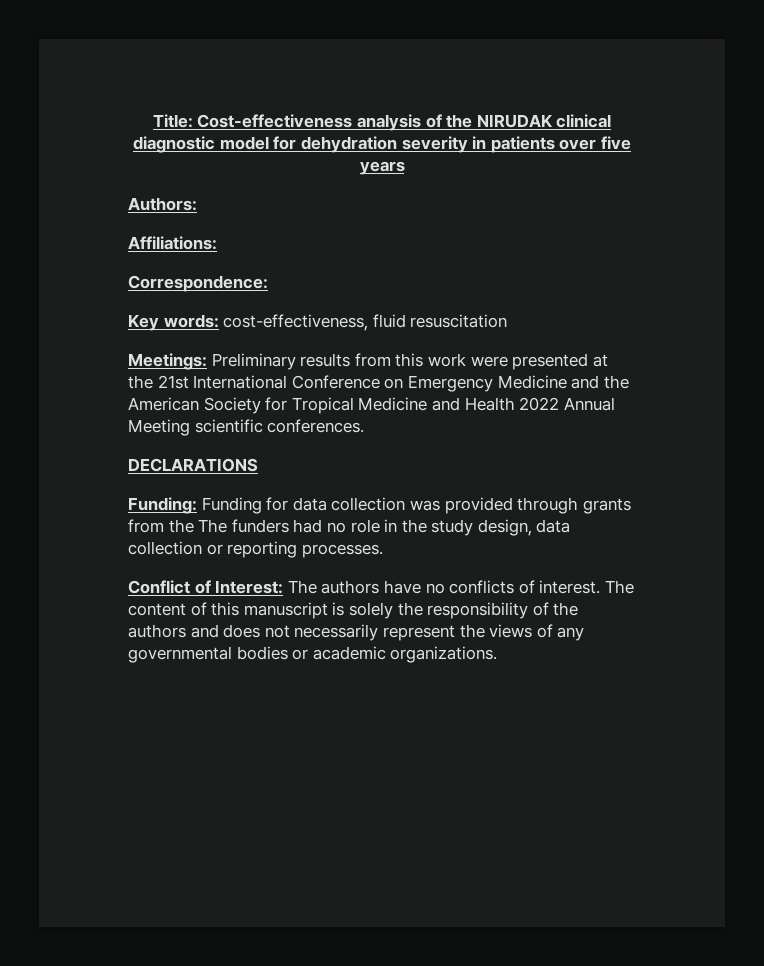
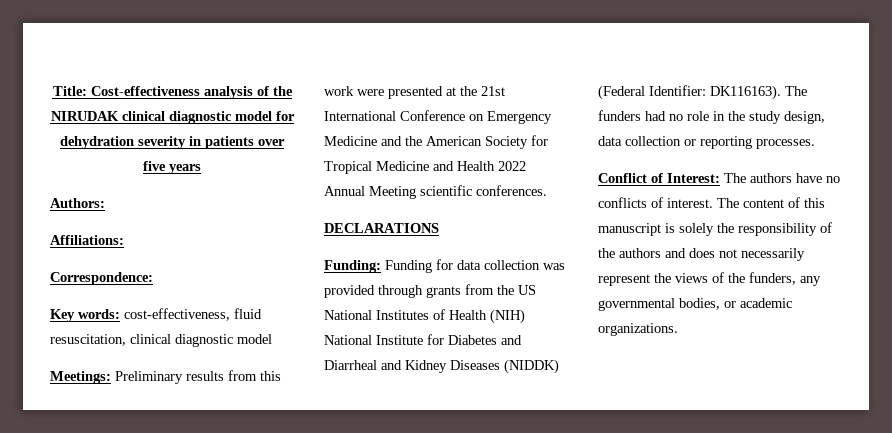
- Key words: cost-effectiveness, fluid resuscitation
+ Key words: cost-effectiveness, fluid resuscitation, clinical diagnostic model
- Funding: Funding for data collection was provided through grants from the The funders had no role in the study design, data collection or reporting processes.
+ Funding: Funding for data collection was provided through grants from the US National Institutes of Health (NIH) National Institute for Diabetes and Diarrheal and Kidney Diseases (NIDDK) (Federal Identifier: DK116163). The funders had no role in the study design, data collection or reporting processes.
- The content of this manuscript is solely the responsibility of the authors and does not necessarily represent the views of any governmental bodies or academic organizations.
+ The content of this manuscript is solely the responsibility of the authors and does not necessarily represent the views of the funders, any governmental bodies, or academic organizations.

